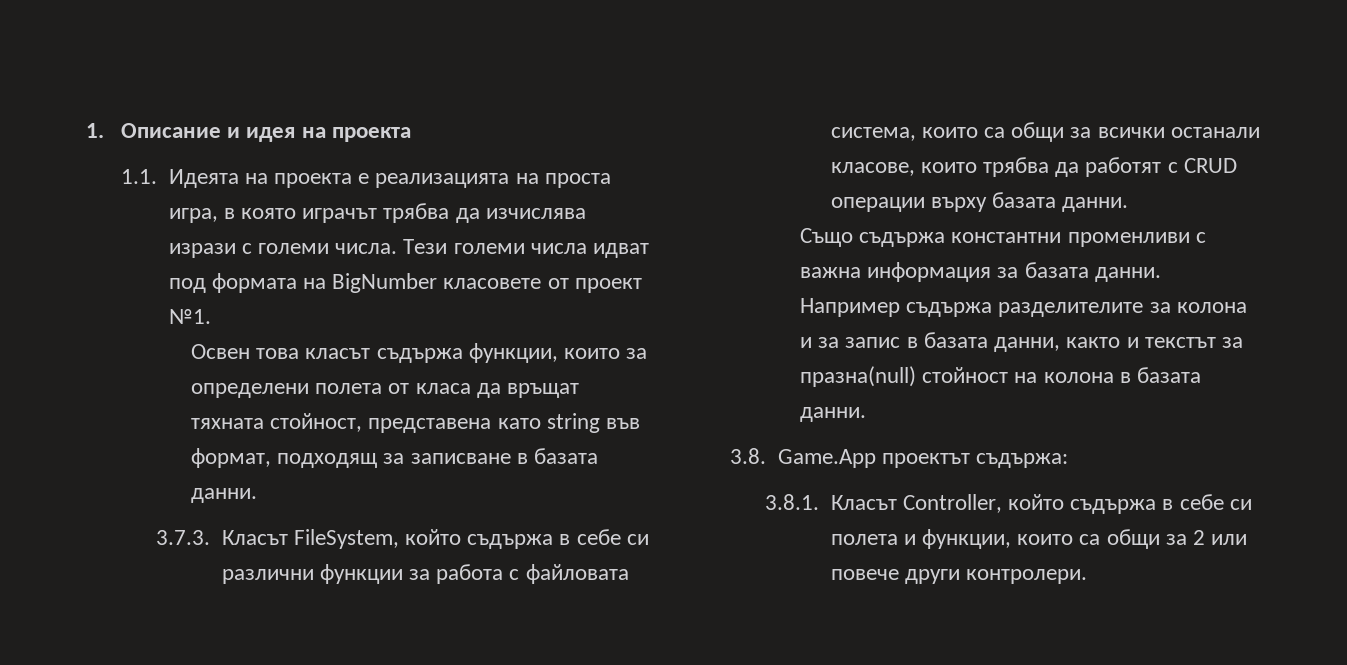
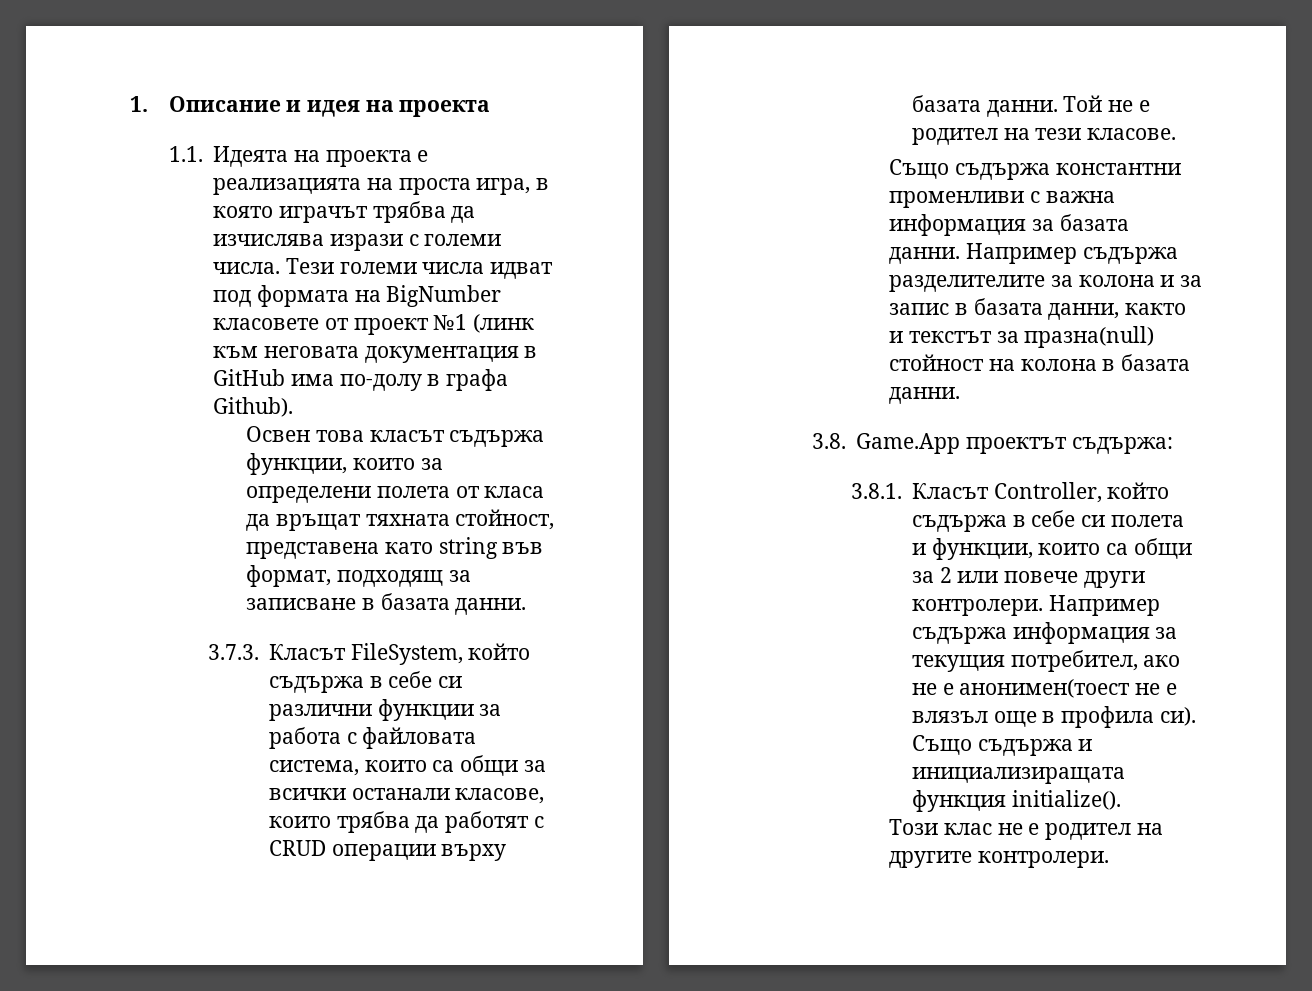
- Тези големи числа идват под формата на BigNumber класовете от проект №1.
+ Тези големи числа идват под формата на BigNumber класовете от проект №1 (линк към неговата документация в GitHub има по-долу в графа Github).
+ Той не е родител на тези класове.
+ Например съдържа информация за текущия потребител, ако не е анонимен(тоест не е влязъл още в профила си). Също съдържа и инициализиращата функция initialize().
+ Този клас не е родител на другите контролери.

